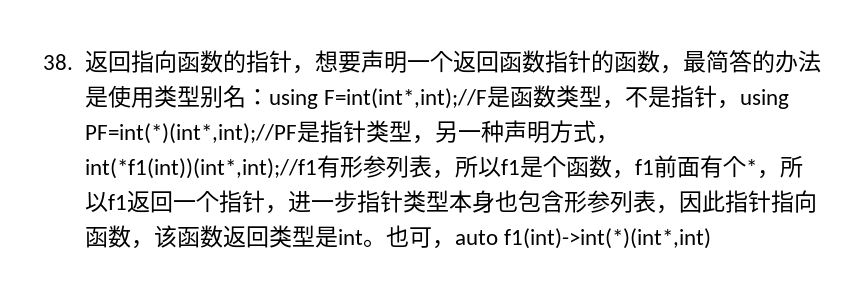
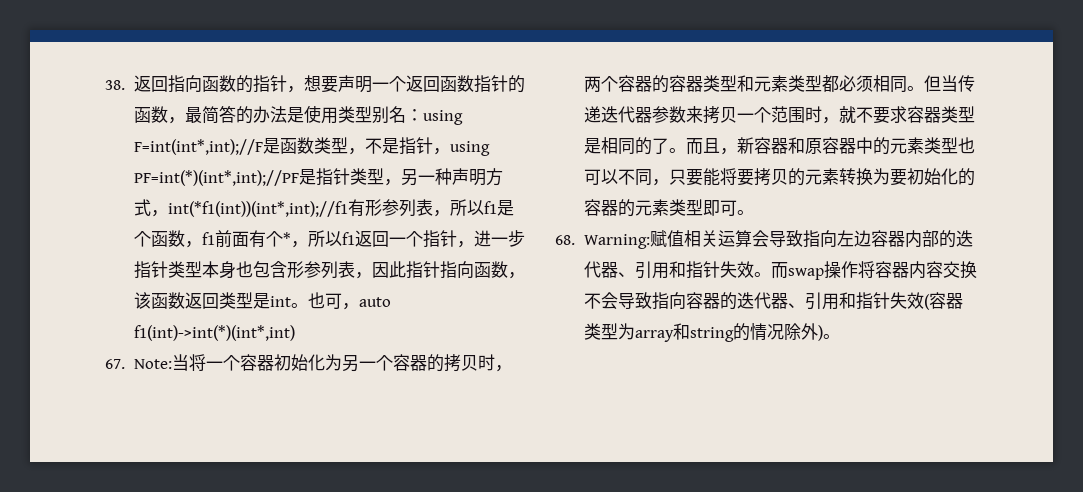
+ 67. Note:当将一个容器初始化为另一个容器的拷贝时，两个容器的容器类型和元素类型都必须相同。但当传递迭代器参数来拷贝一个范围时，就不要求容器类型是相同的了。而且，新容器和原容器中的元素类型也可以不同，只要能将要拷贝的元素转换为要初始化的容器的元素类型即可。
+ 68. Warning:赋值相关运算会导致指向左边容器内部的迭代器、引用和指针失效。而swap操作将容器内容交换不会导致指向容器的迭代器、引用和指针失效(容器类型为array和string的情况除外)。

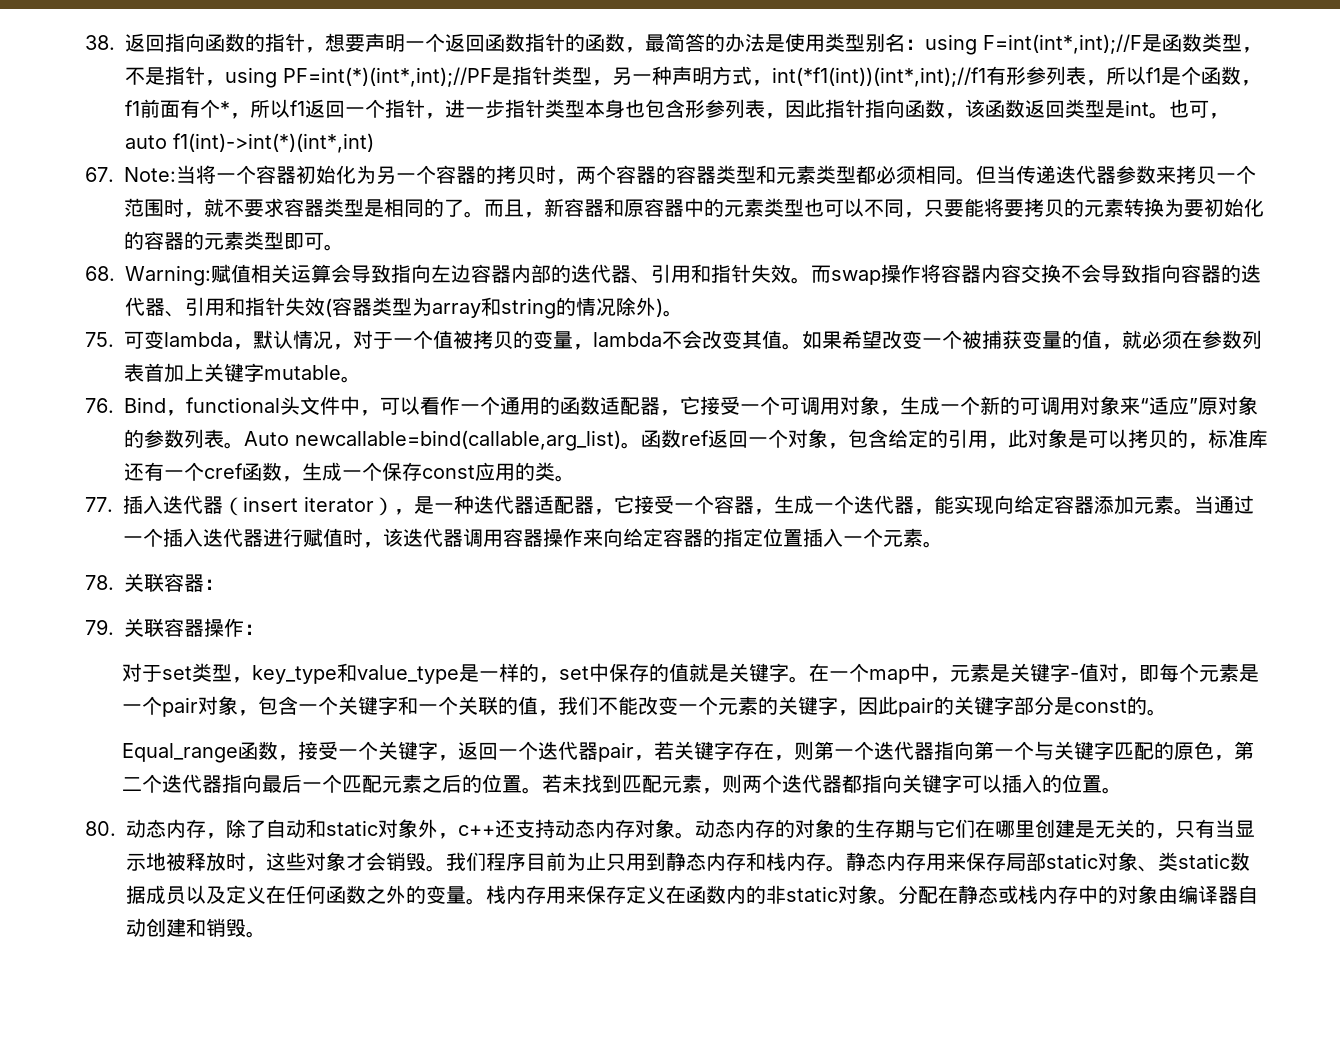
+ 75.可变lambda，默认情况，对于一个值被拷贝的变量，lambda不会改变其值。如果希望改变一个被捕获变量的值，就必须在参数列表首加上关键字mutable。
+ 76. Bind，functional头文件中，可以看作一个通用的函数适配器，它接受一个可调用对象，生成一个新的可调用对象来“适应”原对象的参数列表。Auto newcallable=bind(callable,arg_list)。函数ref返回一个对象，包含给定的引用，此对象是可以拷贝的，标准库还有一个cref函数，生成一个保存const应用的类。
+ 77.插入迭代器（insert iterator），是一种迭代器适配器，它接受一个容器，生成一个迭代器，能实现向给定容器添加元素。当通过一个插入迭代器进行赋值时，该迭代器调用容器操作来向给定容器的指定位置插入一个元素。
+ 78.关联容器：
+ 79.关联容器操作：
+ 对于set类型，key_type和value_type是一样的，set中保存的值就是关键字。在一个map中，元素是关键字-值对，即每个元素是一个pair对象，包含一个关键字和一个关联的值，我们不能改变一个元素的关键字，因此pair的关键字部分是const的。
+ Equal_range函数，接受一个关键字，返回一个迭代器pair，若关键字存在，则第一个迭代器指向第一个与关键字匹配的原色，第二个迭代器指向最后一个匹配元素之后的位置。若未找到匹配元素，则两个迭代器都指向关键字可以插入的位置。
+ 80.动态内存，除了自动和static对象外，c++还支持动态内存对象。动态内存的对象的生存期与它们在哪里创建是无关的，只有当显示地被释放时，这些对象才会销毁。我们程序目前为止只用到静态内存和栈内存。静态内存用来保存局部static对象、类static数据成员以及定义在任何函数之外的变量。栈内存用来保存定义在函数内的非static对象。分配在静态或栈内存中的对象由编译器自动创建和销毁。

